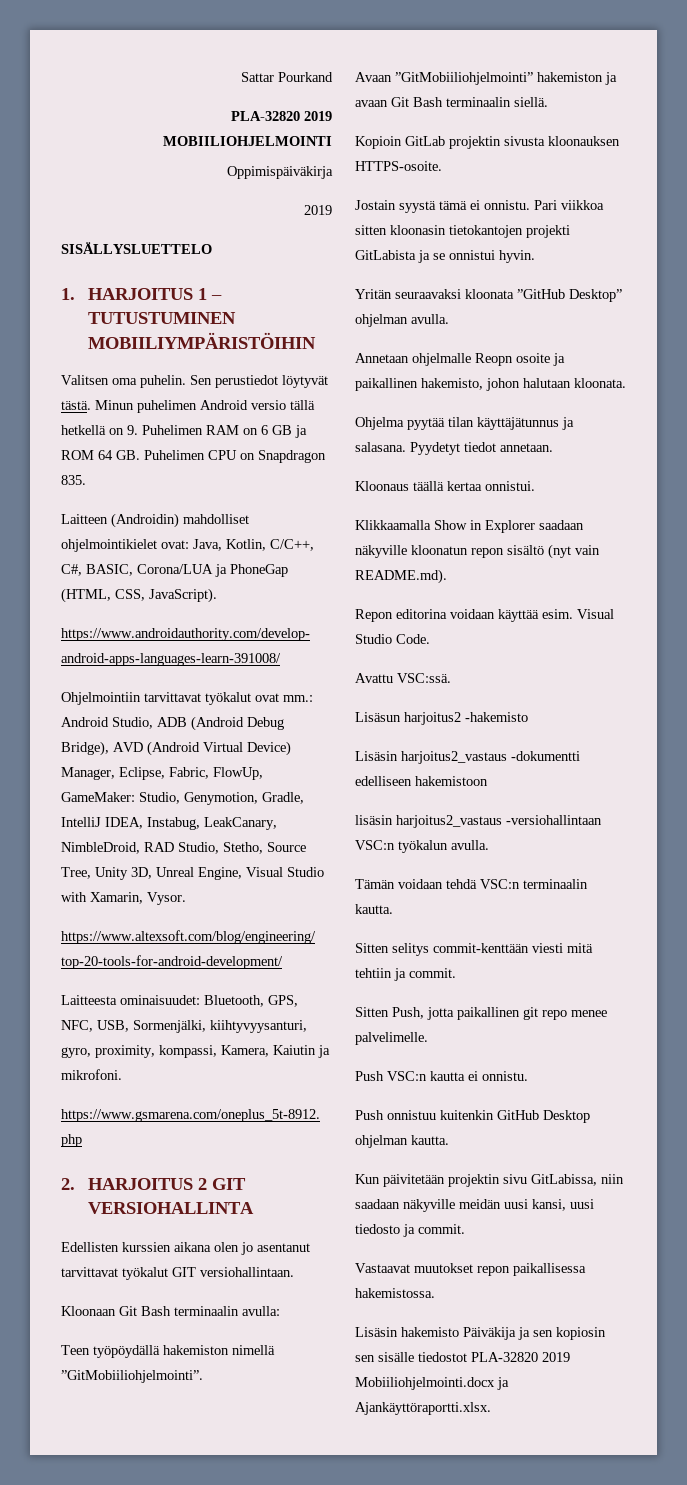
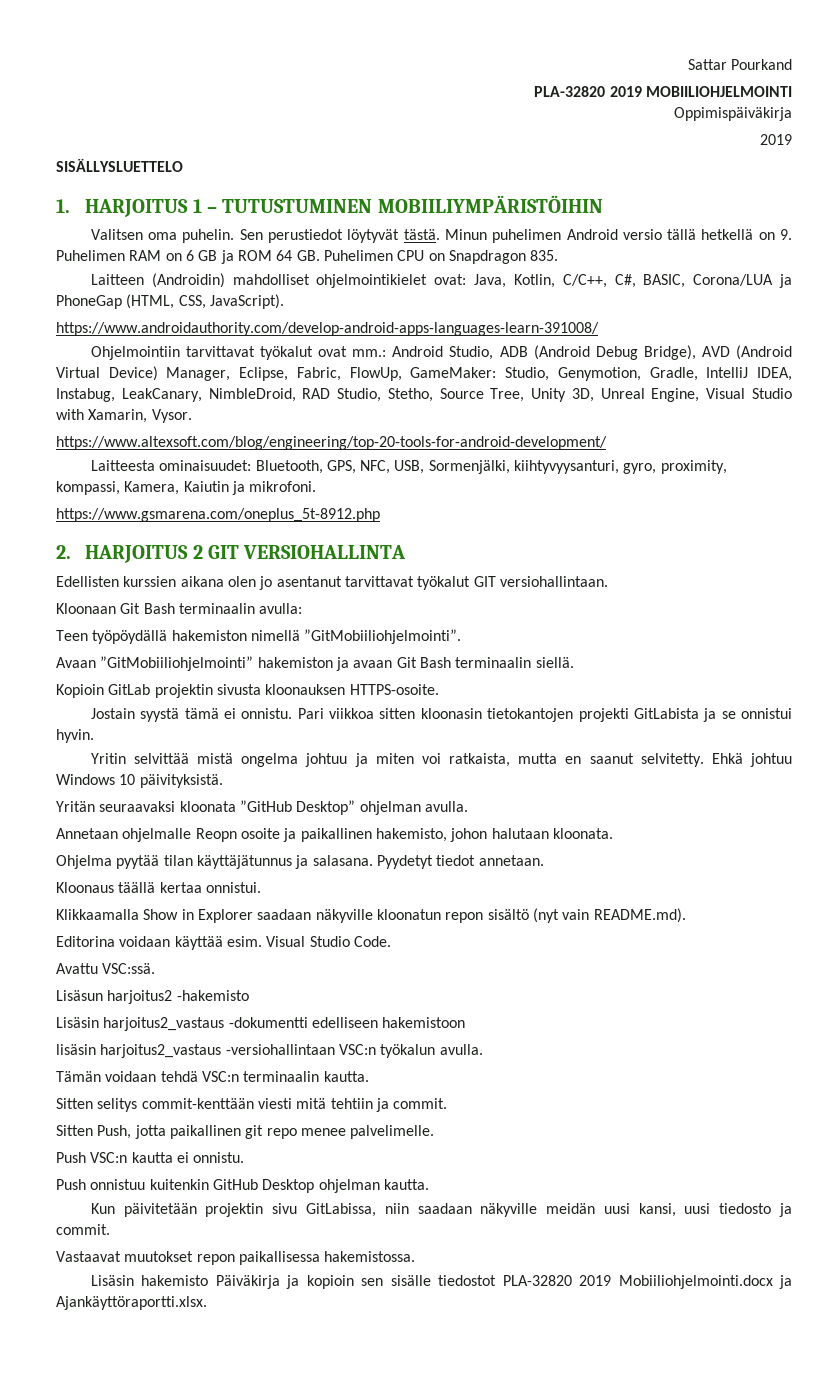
+ Yritin selvittää mistä ongelma johtuu ja miten voi ratkaista, mutta en saanut selvitetty. Ehkä johtuu Windows 10 päivityksistä.
- Repon editorina voidaan käyttää esim.
+ Editorina voidaan käyttää esim.
- Lisäsin hakemisto Päiväkija ja sen kopiosin sen sisälle tiedostot PLA-32820 2019 Mobiiliohjelmointi.docx ja Ajankäyttöraportti.xlsx.
+ Lisäsin hakemisto Päiväkirja ja kopioin sen sisälle tiedostot PLA-32820 2019 Mobiiliohjelmointi.docx ja Ajankäyttöraportti.xlsx.

